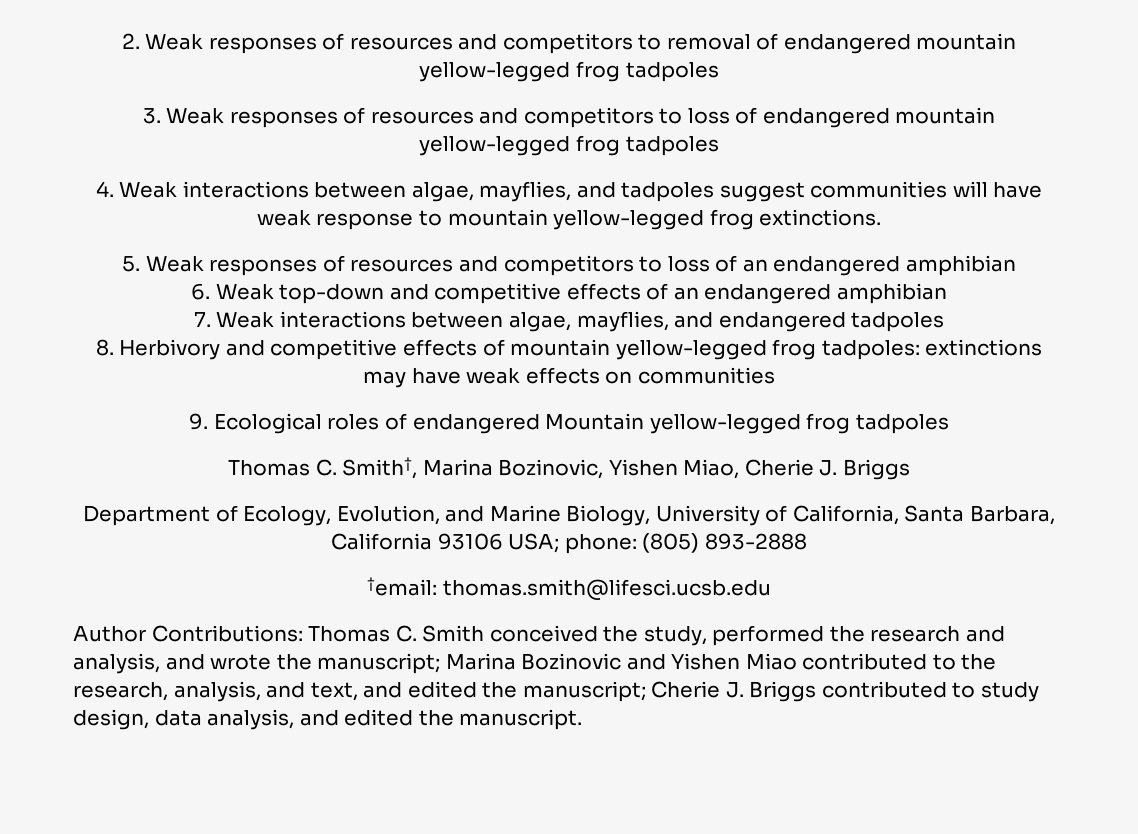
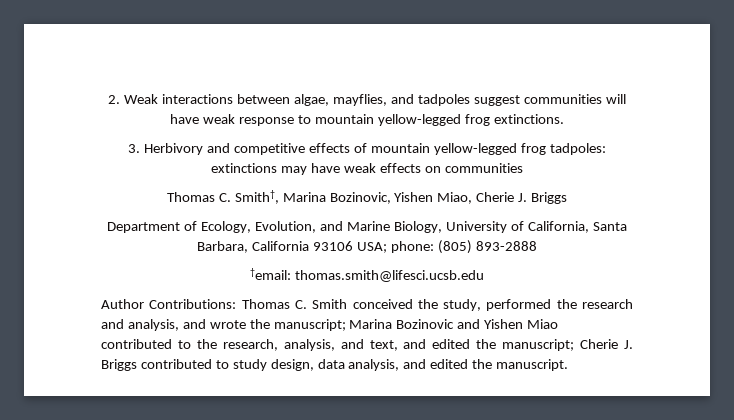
- 2. Weak responses of resources and competitors to removal of endangered mountain yellow-legged frog tadpoles
- 3. Weak responses of resources and competitors to loss of endangered mountain yellow-legged frog tadpoles
- 4. Weak interactions between algae, mayflies, and tadpoles suggest communities will have weak response to mountain yellow-legged frog extinctions.
+ 2. Weak interactions between algae, mayflies, and tadpoles suggest communities will have weak response to mountain yellow-legged frog extinctions.
- 5. Weak responses of resources and competitors to loss of an endangered amphibian
- 6. Weak top-down and competitive effects of an endangered amphibian
- 7. Weak interactions between algae, mayflies, and endangered tadpoles
- 8. Herbivory and competitive effects of mountain yellow-legged frog tadpoles: extinctions may have weak effects on communities
+ 3. Herbivory and competitive effects of mountain yellow-legged frog tadpoles: extinctions may have weak effects on communities
- 9. Ecological roles of endangered Mountain yellow-legged frog tadpoles

